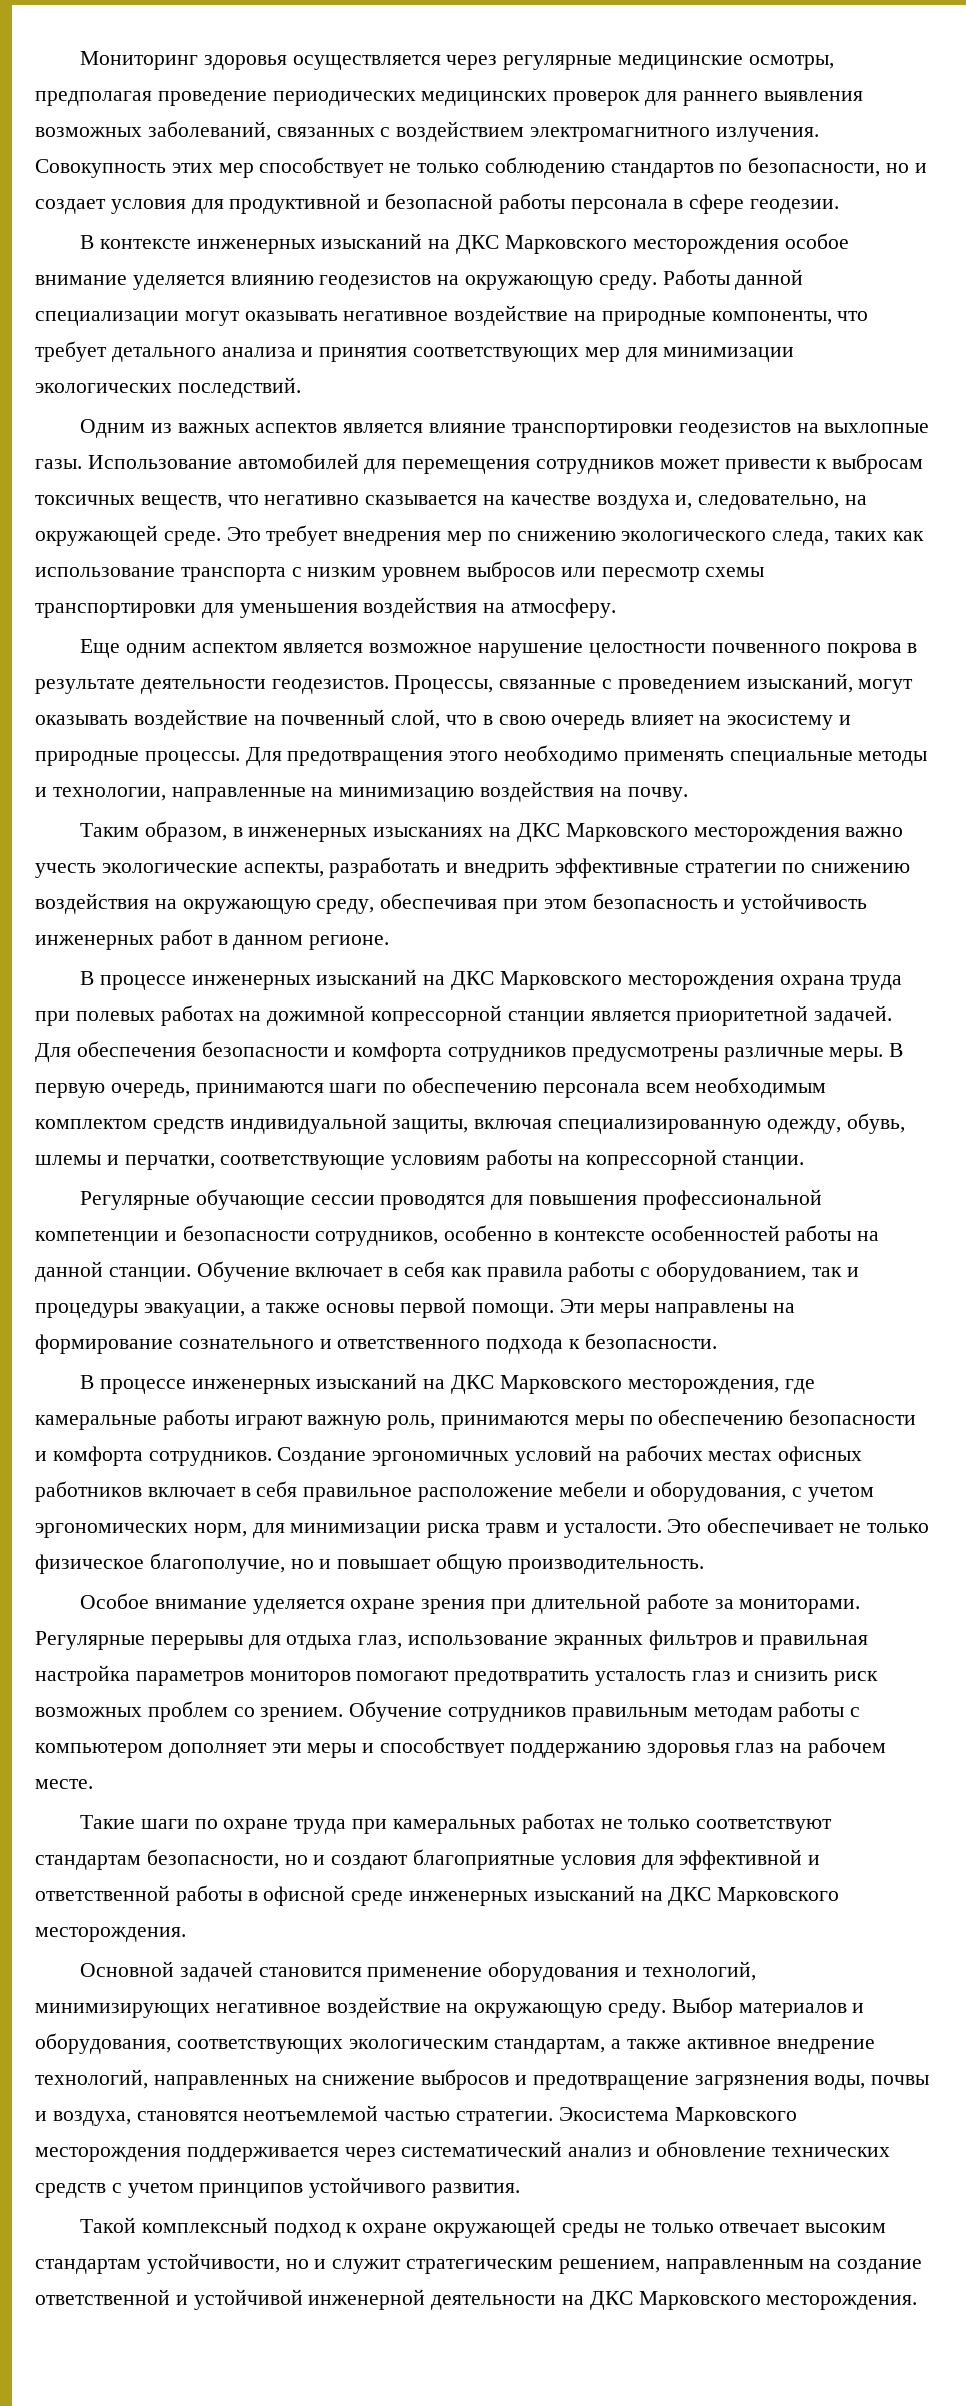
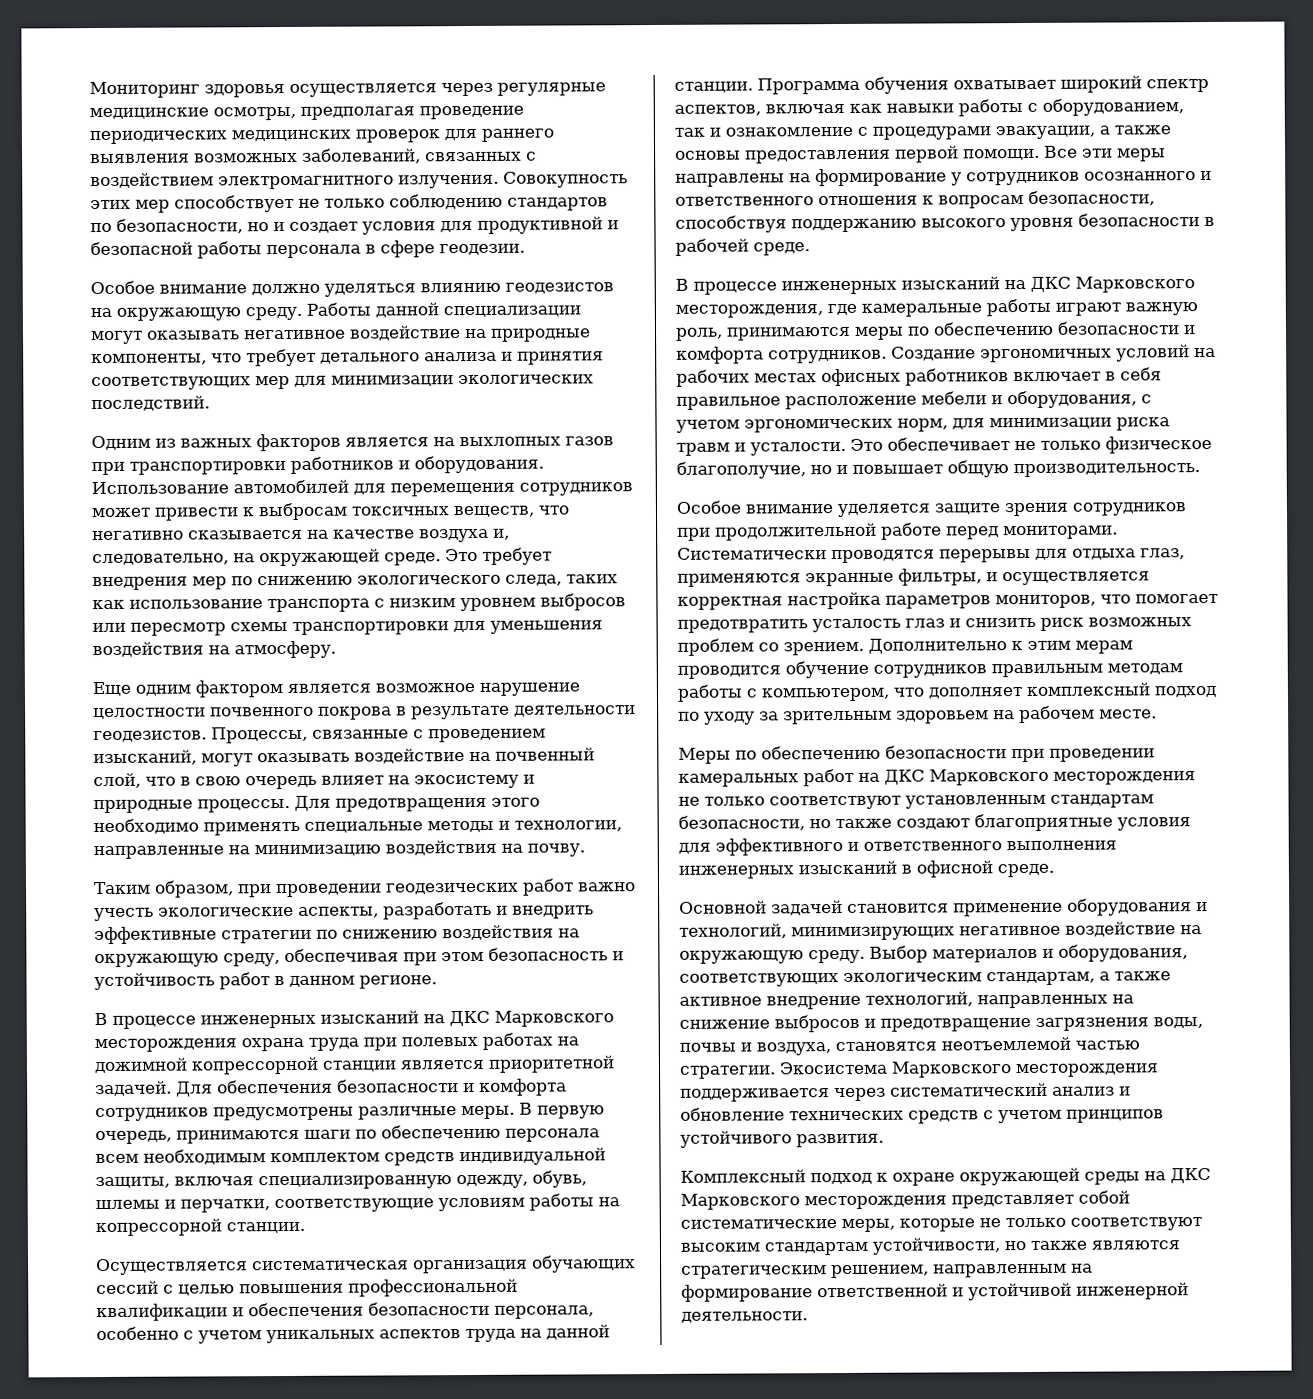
- В контексте инженерных изысканий на ДКС Марковского месторождения особое внимание уделяется влиянию геодезистов на окружающую среду.
+ Особое внимание должно уделяться влиянию геодезистов на окружающую среду.
- Одним из важных аспектов является влияние транспортировки геодезистов на выхлопные газы.
+ Одним из важных факторов является на выхлопных газов при транспортировки работников и оборудования.
- Еще одним аспектом является возможное нарушение целостности почвенного покрова в результате деятельности геодезистов.
+ Еще одним фактором является возможное нарушение целостности почвенного покрова в результате деятельности геодезистов.
- Таким образом, в инженерных изысканиях на ДКС Марковского месторождения важно учесть экологические аспекты, разработать и внедрить эффективные стратегии по снижению воздействия на окружающую среду, обеспечивая при этом безопасность и устойчивость инженерных работ в данном регионе.
+ Таким образом, при проведении геодезических работ важно учесть экологические аспекты, разработать и внедрить эффективные стратегии по снижению воздействия на окружающую среду, обеспечивая при этом безопасность и устойчивость работ в данном регионе.
- Регулярные обучающие сессии проводятся для повышения профессиональной компетенции и безопасности сотрудников, особенно в контексте особенностей работы на данной станции. Обучение включает в себя как правила работы с оборудованием, так и процедуры эвакуации, а также основы первой помощи.
+ Осуществляется систематическая организация обучающих сессий с целью повышения профессиональной квалификации и обеспечения безопасности персонала, особенно с учетом уникальных аспектов труда на данной станции. Программа обучения охватывает широкий спектр аспектов, включая как навыки работы с оборудованием, так и ознакомление с процедурами эвакуации, а также основы предоставления первой помощи.
- Эти меры направлены на формирование сознательного и ответственного подхода к безопасности.
+ Все эти меры направлены на формирование у сотрудников осознанного и ответственного отношения к вопросам безопасности, способствуя поддержанию высокого уровня безопасности в рабочей среде.
- Особое внимание уделяется охране зрения при длительной работе за мониторами. Регулярные перерывы для отдыха глаз, использование экранных фильтров и правильная настройка параметров мониторов помогают предотвратить усталость глаз и снизить риск возможных проблем со зрением.
+ Особое внимание уделяется защите зрения сотрудников при продолжительной работе перед мониторами. Систематически проводятся перерывы для отдыха глаз, применяются экранные фильтры, и осуществляется корректная настройка параметров мониторов, что помогает предотвратить усталость глаз и снизить риск возможных проблем со зрением.
- Обучение сотрудников правильным методам работы с компьютером дополняет эти меры и способствует поддержанию здоровья глаз на рабочем месте.
- Такие шаги по охране труда при камеральных работах не только соответствуют стандартам безопасности, но и создают благоприятные условия для эффективной и ответственной работы в офисной среде инженерных изысканий на ДКС Марковского месторождения.
+ Дополнительно к этим мерам проводится обучение сотрудников правильным методам работы с компьютером, что дополняет комплексный подход по уходу за зрительным здоровьем на рабочем месте.
+ Меры по обеспечению безопасности при проведении камеральных работ на ДКС Марковского месторождения не только соответствуют установленным стандартам безопасности, но также создают благоприятные условия для эффективного и ответственного выполнения инженерных изысканий в офисной среде.
- Такой комплексный подход к охране окружающей среды не только отвечает высоким стандартам устойчивости, но и служит стратегическим решением, направленным на создание ответственной и устойчивой инженерной деятельности на ДКС Марковского месторождения.
+ Комплексный подход к охране окружающей среды на ДКС Марковского месторождения представляет собой систематические меры, которые не только соответствуют высоким стандартам устойчивости, но также являются стратегическим решением, направленным на формирование ответственной и устойчивой инженерной деятельности.

